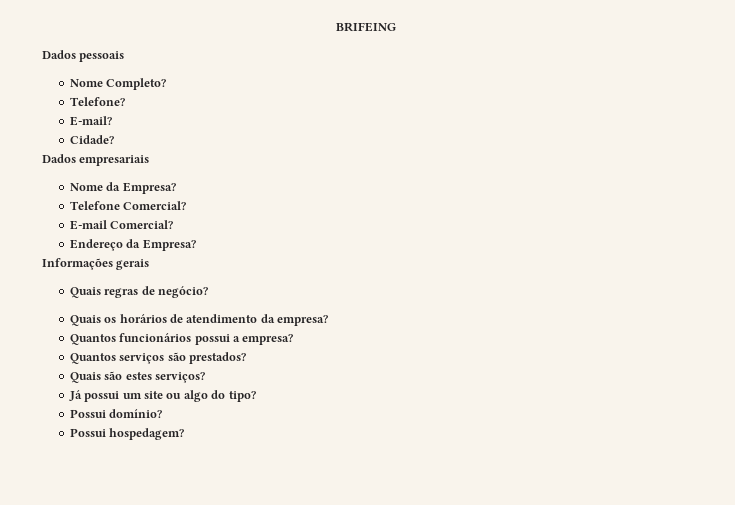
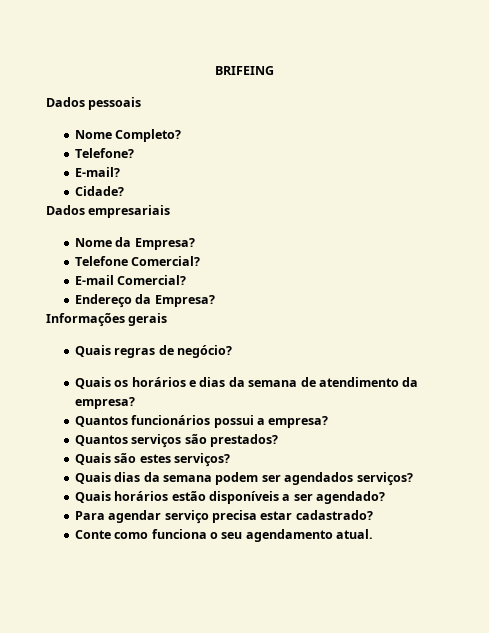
- Quais os horários de atendimento da empresa?
+ Quais os horários e dias da semana de atendimento da empresa?
- Já possui um site ou algo do tipo?
- Possui domínio?
- Possui hospedagem?
+ Quais dias da semana podem ser agendados serviços?
+ Quais horários estão disponíveis a ser agendado?
+ Para agendar serviço precisa estar cadastrado?
+ Conte como funciona o seu agendamento atual.

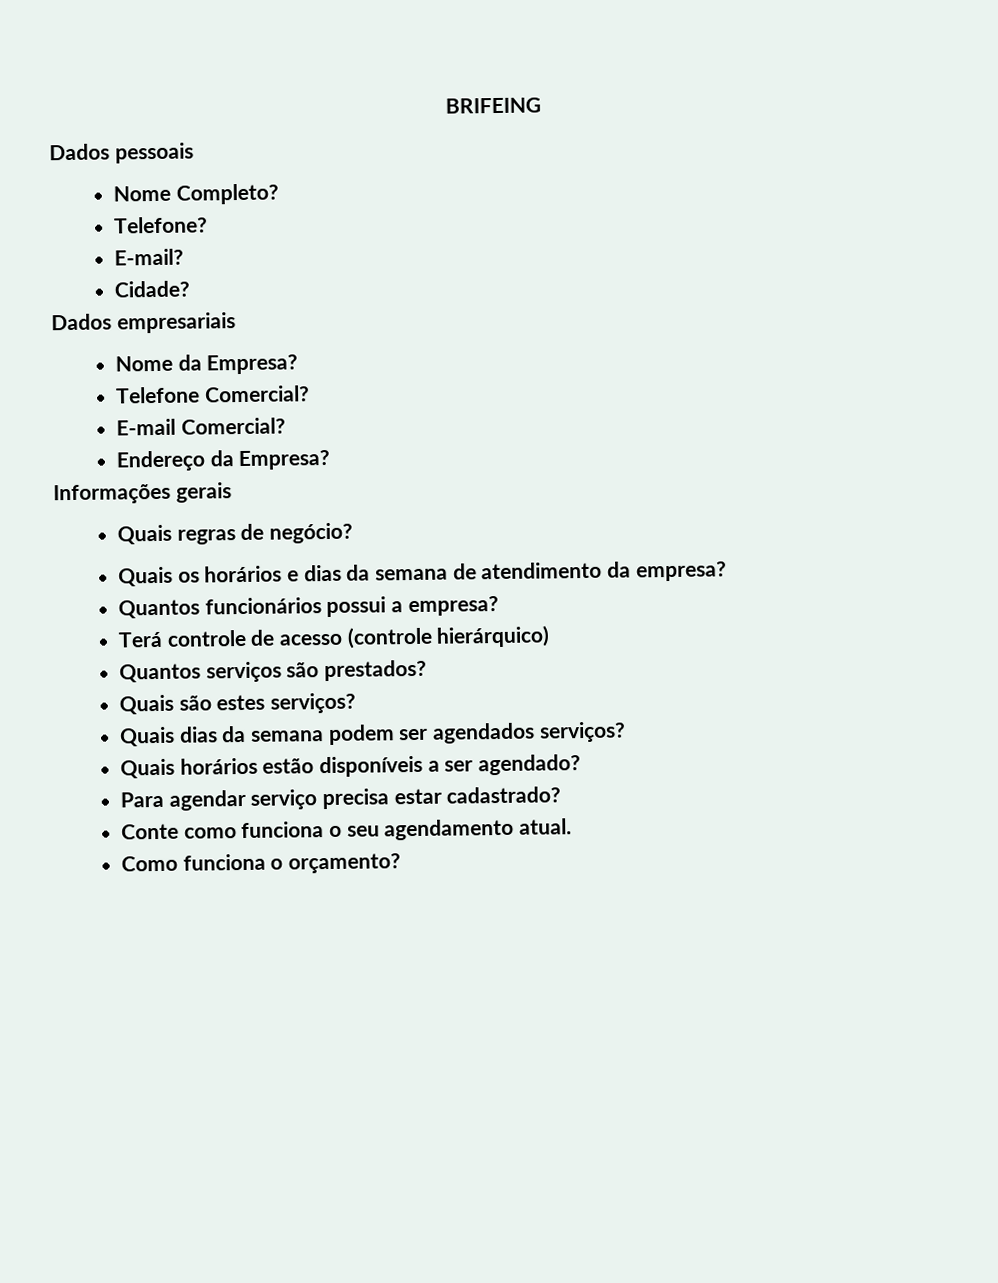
+ Terá controle de acesso (controle hierárquico)
+ Como funciona o orçamento?

